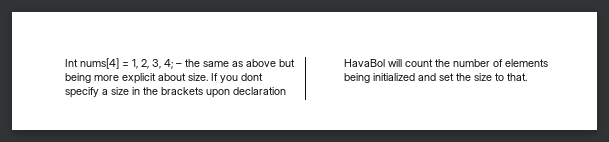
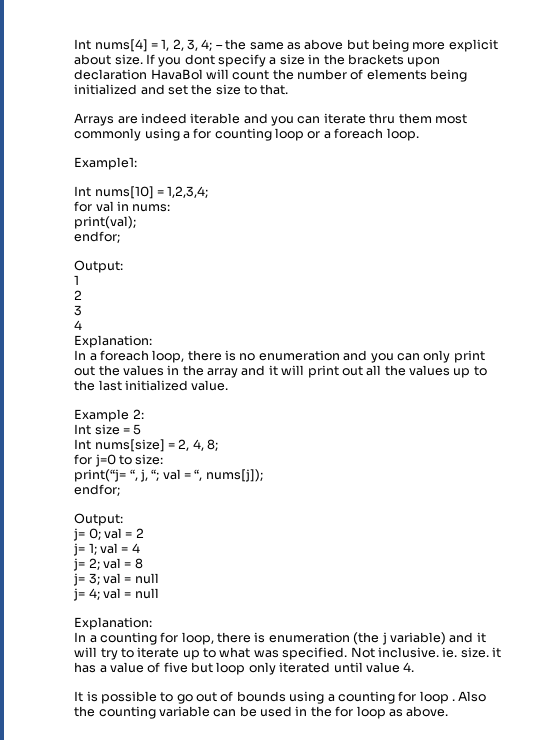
+ Arrays are indeed iterable and you can iterate thru them most commonly using a for counting loop or a foreach loop.
+ Example1:
+ Int nums[10] = 1,2,3,4;
+ for val in nums:
+ print(val);
+ endfor;
+ Output:
+ 1
+ 2
+ 3
+ 4
+ Explanation:
+ In a foreach loop, there is no enumeration and you can only print out the values in the array and it will print out all the values up to the last initialized value.
+ Example 2:
+ Int size = 5
+ Int nums[size] = 2, 4, 8;
+ for j=0 to size:
+ print(“j= “, j, “; val = “, nums[j]);
+ endfor;
+ Output:
+ j= 0; val = 2
+ j= 1; val = 4
+ j= 2; val = 8
+ j= 3; val = null
+ j= 4; val = null
+ Explanation:
+ In a counting for loop, there is enumeration (the j variable) and it will try to iterate up to what was specified. Not inclusive. ie. size. it has a value of five but loop only iterated until value 4.
+ It is possible to go out of bounds using a counting for loop . Also the counting variable can be used in the for loop as above.

